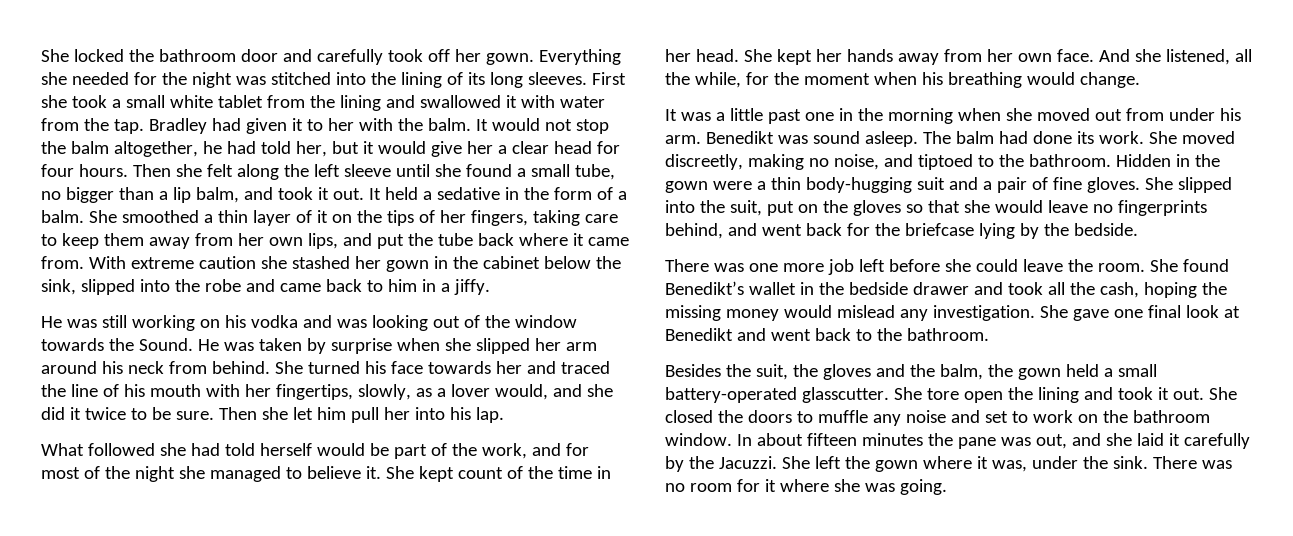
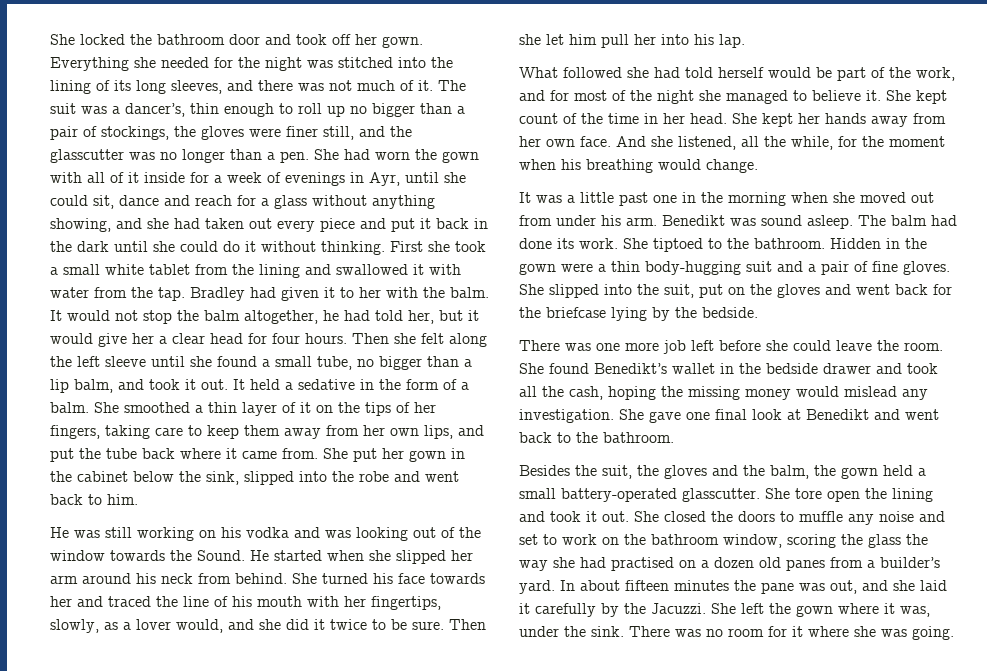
- She locked the bathroom door and carefully took off her gown.
+ She locked the bathroom door and took off her gown.
- Everything she needed for the night was stitched into the lining of its long sleeves.
+ Everything she needed for the night was stitched into the lining of its long sleeves, and there was not much of it. The suit was a dancer’s, thin enough to roll up no bigger than a pair of stockings, the gloves were finer still, and the glasscutter was no longer than a pen. She had worn the gown with all of it inside for a week of evenings in Ayr, until she could sit, dance and reach for a glass without anything showing, and she had taken out every piece and put it back in the dark until she could do it without thinking.
- With extreme caution she stashed her gown in the cabinet below the sink, slipped into the robe and came back to him in a jiffy.
+ She put her gown in the cabinet below the sink, slipped into the robe and went back to him.
- He was taken by surprise when she slipped her arm around his neck from behind.
+ He started when she slipped her arm around his neck from behind.
- She moved discreetly, making no noise, and tiptoed to the bathroom.
+ She tiptoed to the bathroom.
- She slipped into the suit, put on the gloves so that she would leave no fingerprints behind, and went back for the briefcase lying by the bedside.
+ She slipped into the suit, put on the gloves and went back for the briefcase lying by the bedside.
- She closed the doors to muffle any noise and set to work on the bathroom window.
+ She closed the doors to muffle any noise and set to work on the bathroom window, scoring the glass the way she had practised on a dozen old panes from a builder’s yard.

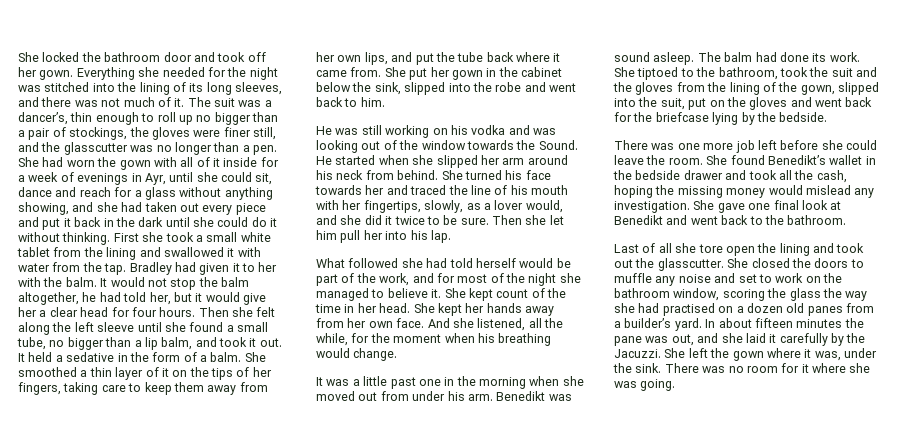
- She tiptoed to the bathroom. Hidden in the gown were a thin body-hugging suit and a pair of fine gloves. She slipped into the suit, put on the gloves and went back for the briefcase lying by the bedside.
+ She tiptoed to the bathroom, took the suit and the gloves from the lining of the gown, slipped into the suit, put on the gloves and went back for the briefcase lying by the bedside.
- Besides the suit, the gloves and the balm, the gown held a small battery-operated glasscutter. She tore open the lining and took it out.
+ Last of all she tore open the lining and took out the glasscutter.

